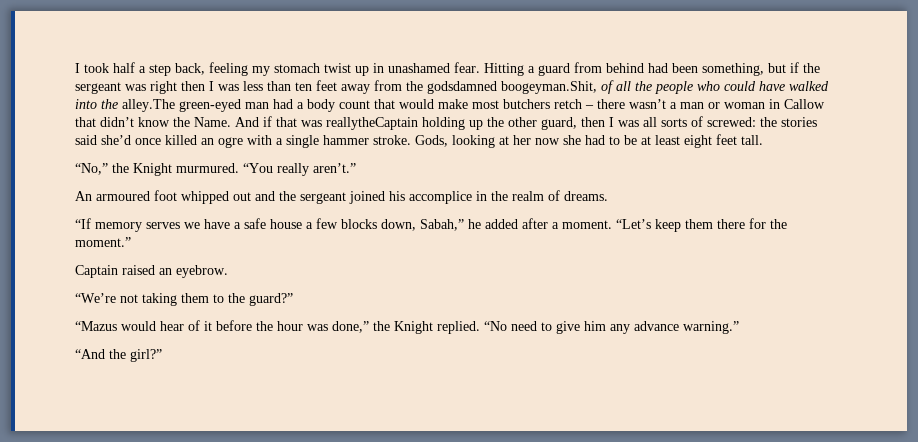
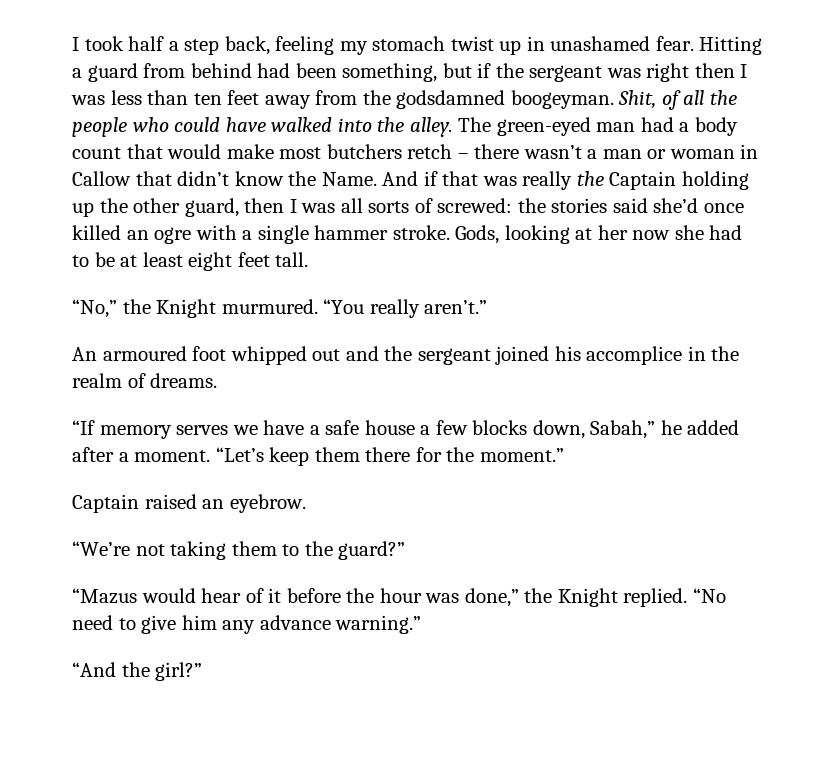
- Hitting a guard from behind had been something, but if the sergeant was right then I was less than ten feet away from the godsdamned boogeyman.Shit, of all the people who could have walked into the alley.The green-eyed man had a body count that would make most butchers retch – there wasn’t a man or woman in Callow that didn’t know the Name.
+ Hitting a guard from behind had been something, but if the sergeant was right then I was less than ten feet away from the godsdamned boogeyman. Shit, of all the people who could have walked into the alley. The green-eyed man had a body count that would make most butchers retch – there wasn’t a man or woman in Callow that didn’t know the Name.
- And if that was reallytheCaptain holding up the other guard, then I was all sorts of screwed: the stories said she’d once killed an ogre with a single hammer stroke.
+ And if that was really the Captain holding up the other guard, then I was all sorts of screwed: the stories said she’d once killed an ogre with a single hammer stroke.

